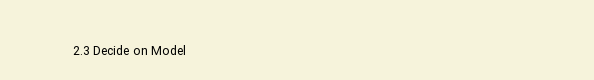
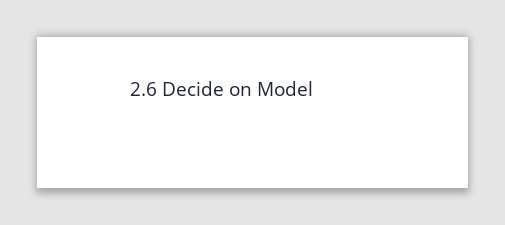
- 2.3 Decide on Model
+ 2.6 Decide on Model

